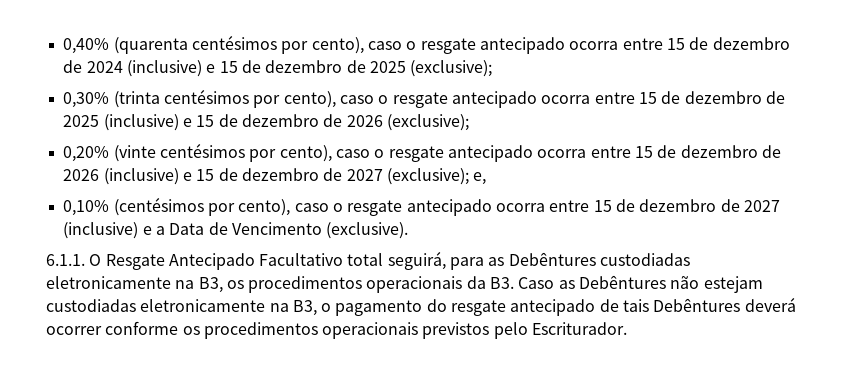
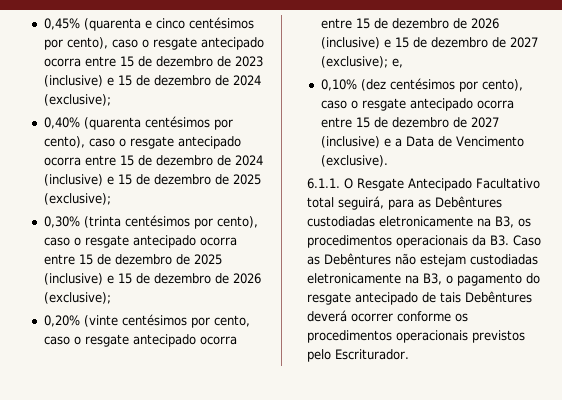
+ 0,45% (quarenta e cinco centésimos por cento), caso o resgate antecipado ocorra entre 15 de dezembro de 2023 (inclusive) e 15 de dezembro de 2024 (exclusive);
- 0,20% (vinte centésimos por cento), caso o resgate antecipado ocorra entre 15 de dezembro de 2026 (inclusive) e 15 de dezembro de 2027 (exclusive); e,
+ 0,20% (vinte centésimos por cento, caso o resgate antecipado ocorra entre 15 de dezembro de 2026 (inclusive) e 15 de dezembro de 2027 (exclusive); e,
- 0,10% (centésimos por cento), caso o resgate antecipado ocorra entre 15 de dezembro de 2027 (inclusive) e a Data de Vencimento (exclusive).
+ 0,10% (dez centésimos por cento), caso o resgate antecipado ocorra entre 15 de dezembro de 2027 (inclusive) e a Data de Vencimento (exclusive).

